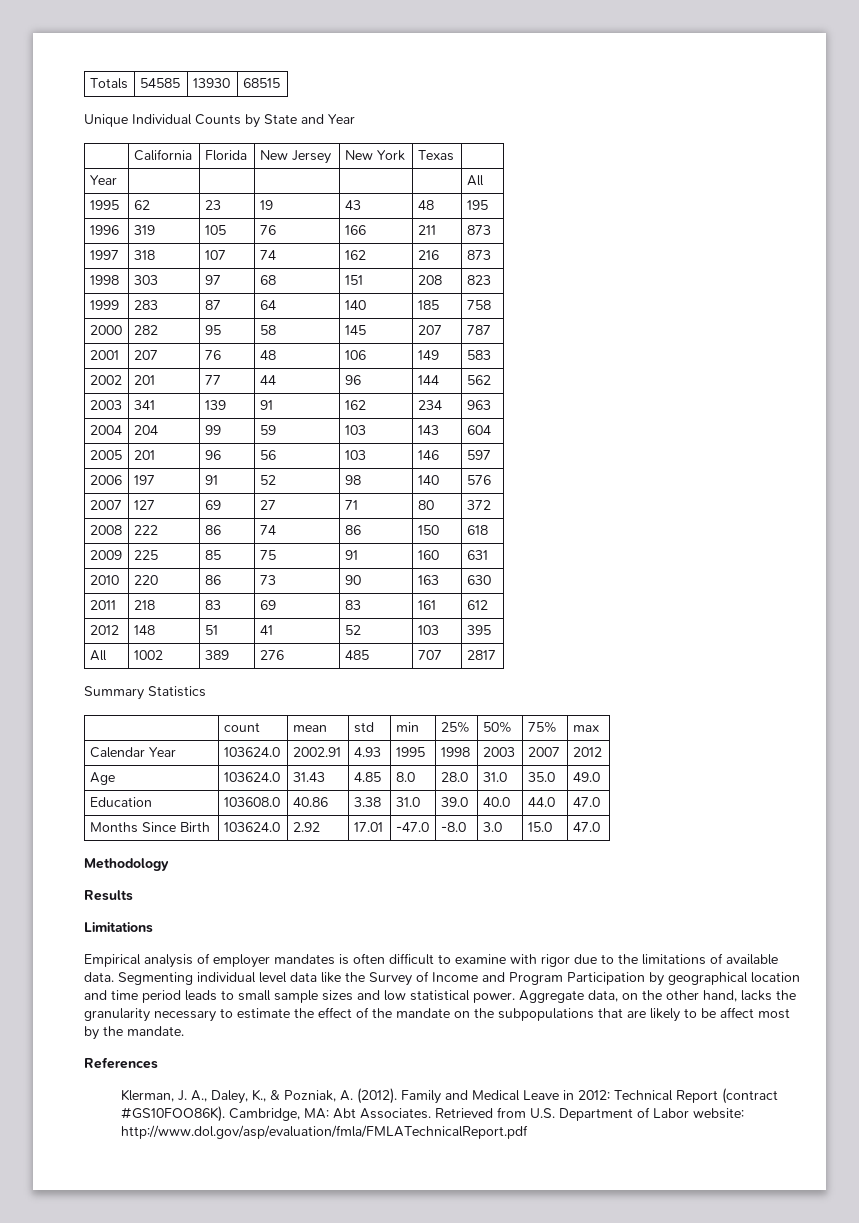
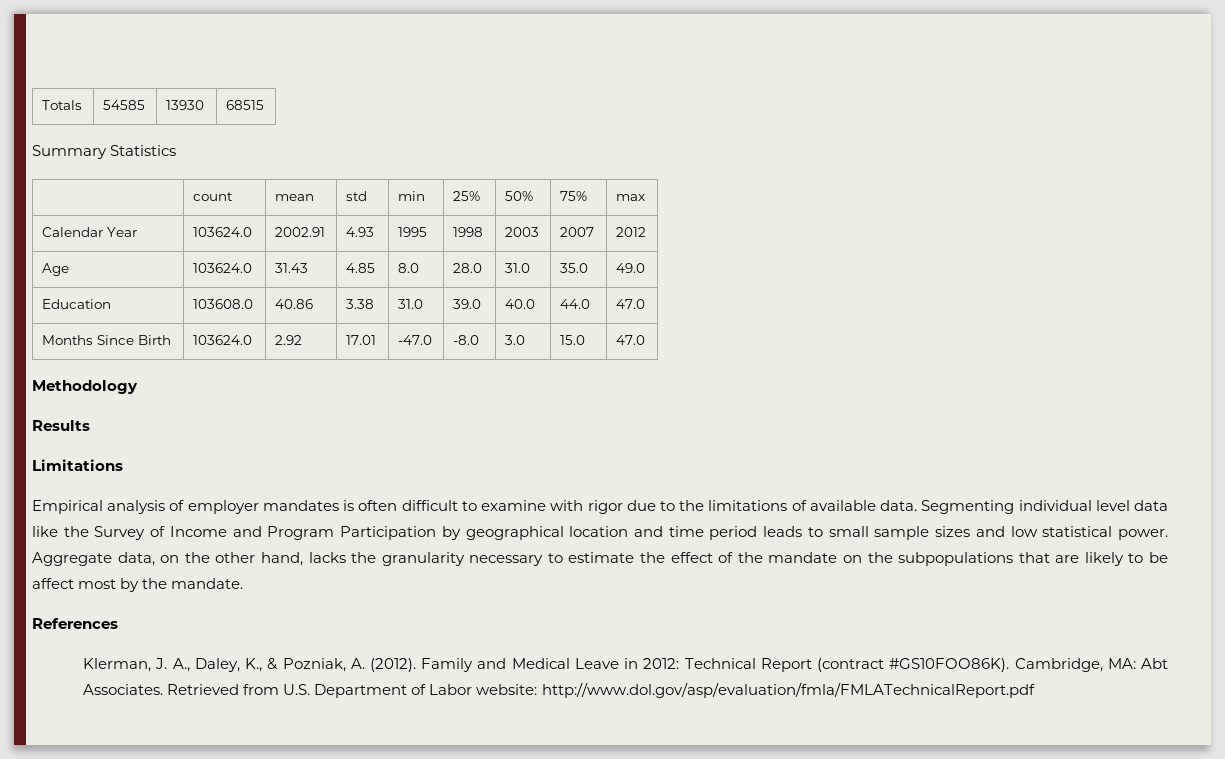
- Unique Individual Counts by State and Year
- | California | Florida | New Jersey | New York | Texas |
- Year | | | | | | All
- 1995 | 62 | 23 | 19 | 43 | 48 | 195
- 1996 | 319 | 105 | 76 | 166 | 211 | 873
- 1997 | 318 | 107 | 74 | 162 | 216 | 873
- 1998 | 303 | 97 | 68 | 151 | 208 | 823
- 1999 | 283 | 87 | 64 | 140 | 185 | 758
- 2000 | 282 | 95 | 58 | 145 | 207 | 787
- 2001 | 207 | 76 | 48 | 106 | 149 | 583
- 2002 | 201 | 77 | 44 | 96 | 144 | 562
- 2003 | 341 | 139 | 91 | 162 | 234 | 963
- 2004 | 204 | 99 | 59 | 103 | 143 | 604
- 2005 | 201 | 96 | 56 | 103 | 146 | 597
- 2006 | 197 | 91 | 52 | 98 | 140 | 576
- 2007 | 127 | 69 | 27 | 71 | 80 | 372
- 2008 | 222 | 86 | 74 | 86 | 150 | 618
- 2009 | 225 | 85 | 75 | 91 | 160 | 631
- 2010 | 220 | 86 | 73 | 90 | 163 | 630
- 2011 | 218 | 83 | 69 | 83 | 161 | 612
- 2012 | 148 | 51 | 41 | 52 | 103 | 395
- All | 1002 | 389 | 276 | 485 | 707 | 2817

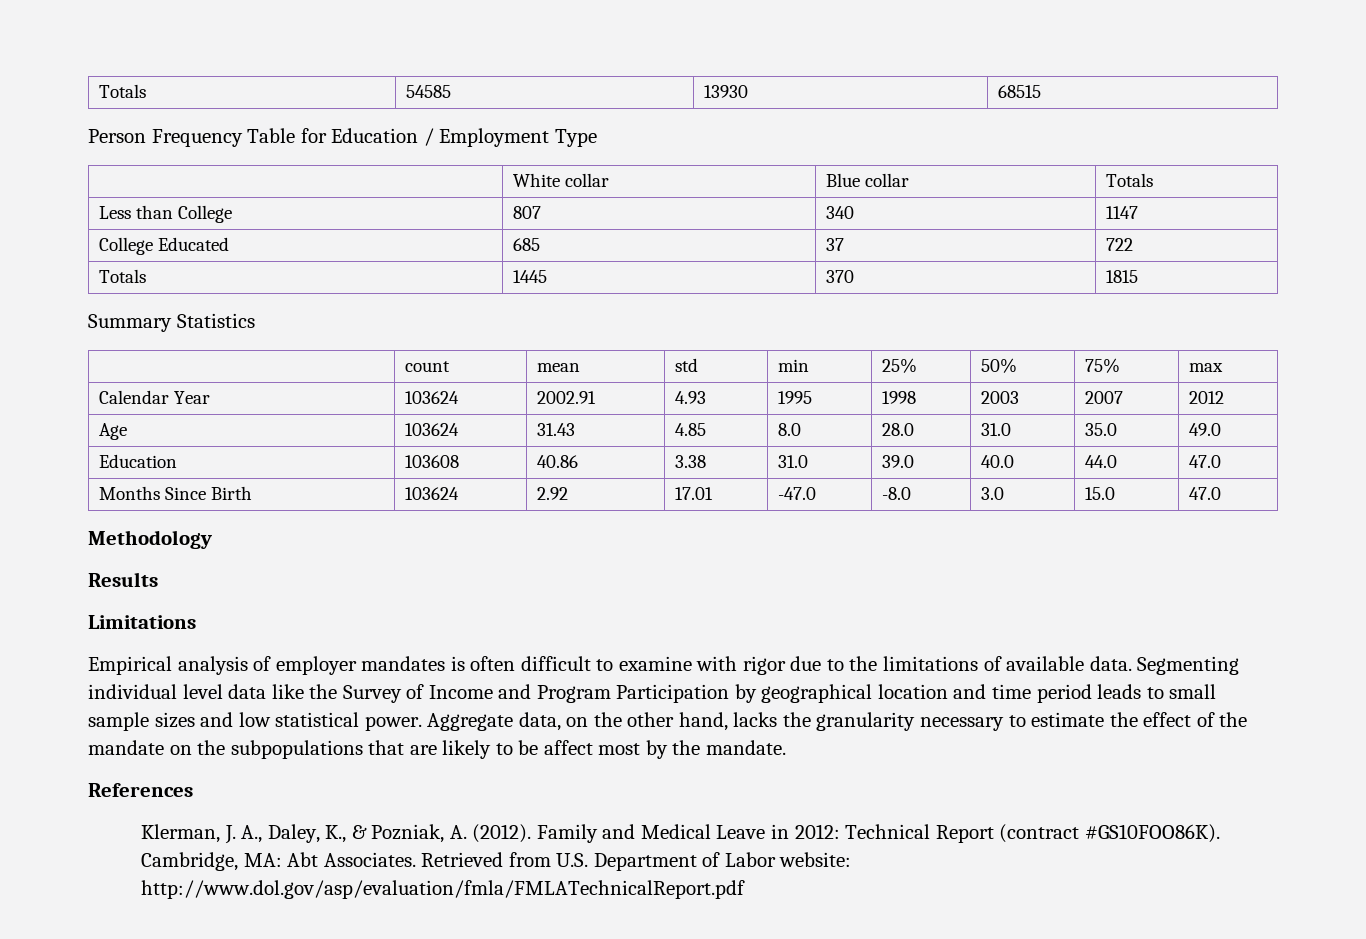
+ Person Frequency Table for Education / Employment Type
+ | White collar | Blue collar | Totals
+ Less than College | 807 | 340 | 1147
+ College Educated | 685 | 37 | 722
+ Totals | 1445 | 370 | 1815
- Calendar Year | 103624.0 | 2002.91 | 4.93 | 1995 | 1998 | 2003 | 2007 | 2012
+ Calendar Year | 103624 | 2002.91 | 4.93 | 1995 | 1998 | 2003 | 2007 | 2012
- Age | 103624.0 | 31.43 | 4.85 | 8.0 | 28.0 | 31.0 | 35.0 | 49.0
+ Age | 103624 | 31.43 | 4.85 | 8.0 | 28.0 | 31.0 | 35.0 | 49.0
- Education | 103608.0 | 40.86 | 3.38 | 31.0 | 39.0 | 40.0 | 44.0 | 47.0
+ Education | 103608 | 40.86 | 3.38 | 31.0 | 39.0 | 40.0 | 44.0 | 47.0
- Months Since Birth | 103624.0 | 2.92 | 17.01 | -47.0 | -8.0 | 3.0 | 15.0 | 47.0
+ Months Since Birth | 103624 | 2.92 | 17.01 | -47.0 | -8.0 | 3.0 | 15.0 | 47.0

